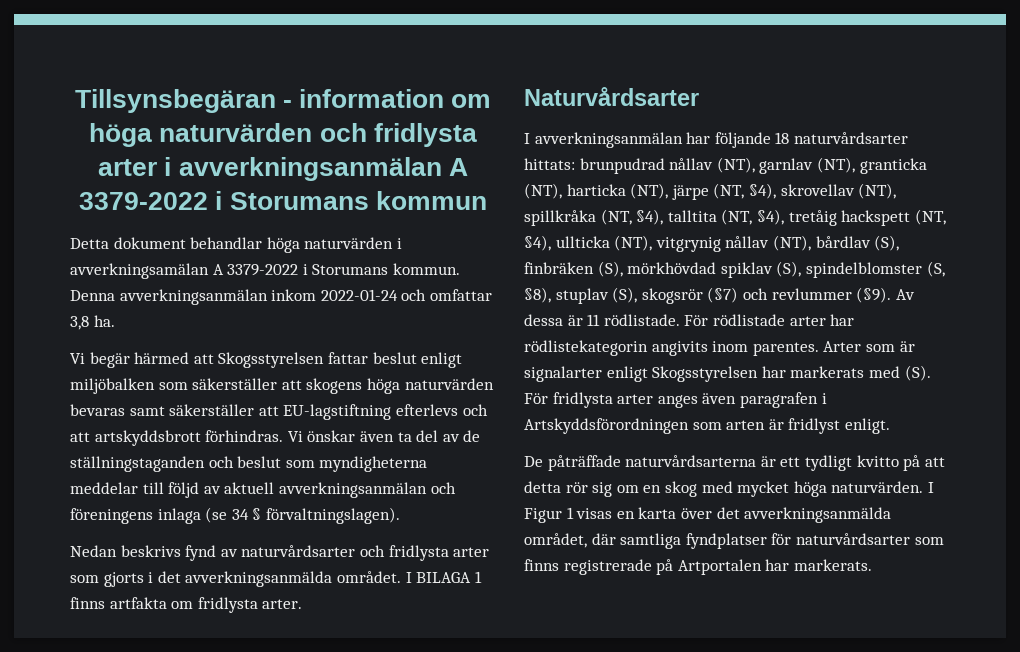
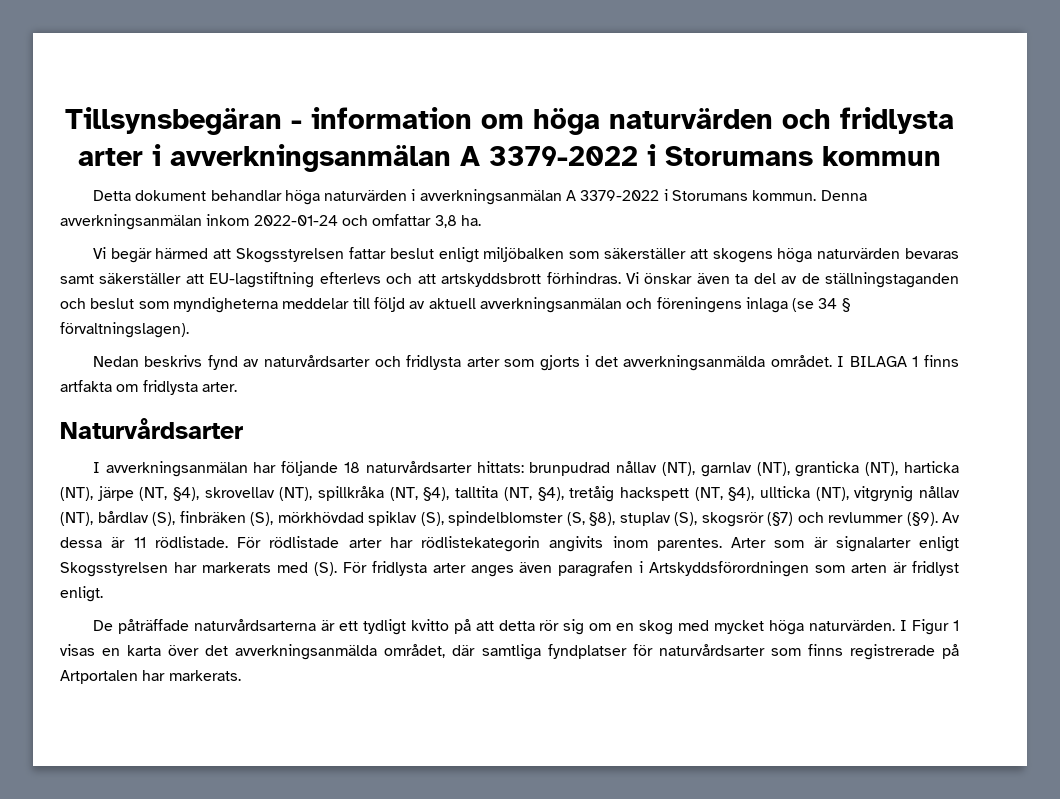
- Detta dokument behandlar höga naturvärden i avverkningsamälan A 3379-2022 i Storumans kommun.
+ Detta dokument behandlar höga naturvärden i avverkningsanmälan A 3379-2022 i Storumans kommun.

